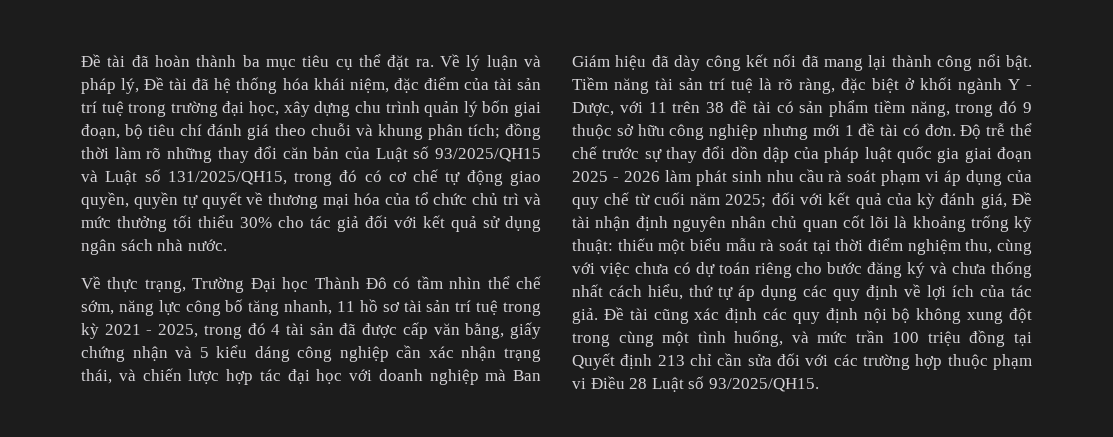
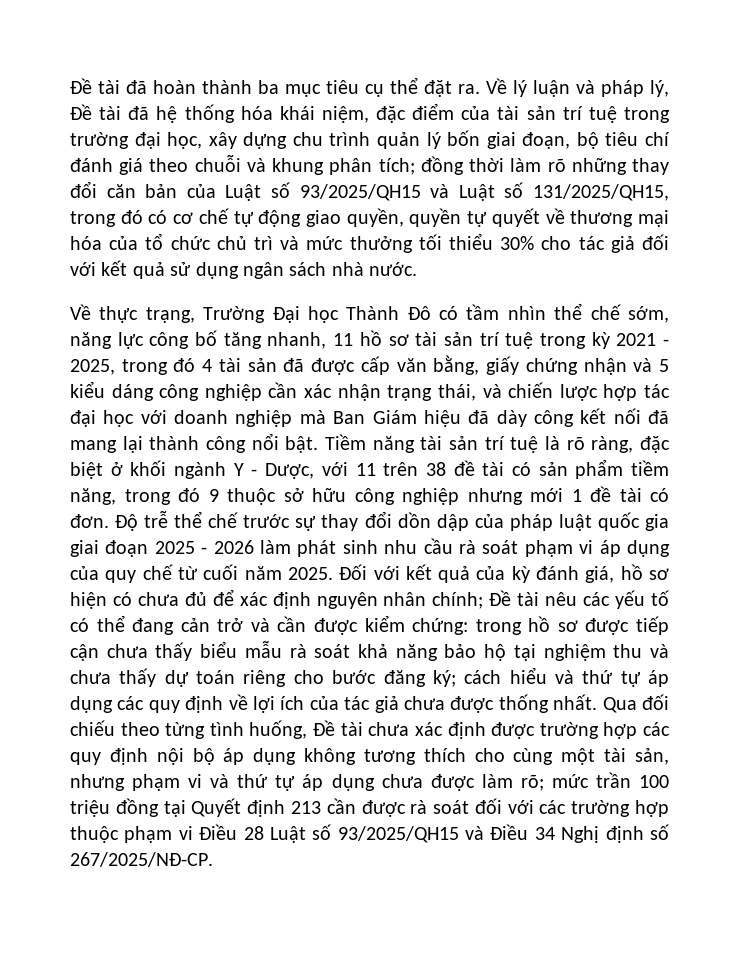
- Độ trễ thể chế trước sự thay đổi dồn dập của pháp luật quốc gia giai đoạn 2025 - 2026 làm phát sinh nhu cầu rà soát phạm vi áp dụng của quy chế từ cuối năm 2025; đối với kết quả của kỳ đánh giá, Đề tài nhận định nguyên nhân chủ quan cốt lõi là khoảng trống kỹ thuật: thiếu một biểu mẫu rà soát tại thời điểm nghiệm thu, cùng với việc chưa có dự toán riêng cho bước đăng ký và chưa thống nhất cách hiểu, thứ tự áp dụng các quy định về lợi ích của tác giả. Đề tài cũng xác định các quy định nội bộ không xung đột trong cùng một tình huống, và mức trần 100 triệu đồng tại Quyết định 213 chỉ cần sửa đối với các trường hợp thuộc phạm vi Điều 28 Luật số 93/2025/QH15.
+ Độ trễ thể chế trước sự thay đổi dồn dập của pháp luật quốc gia giai đoạn 2025 - 2026 làm phát sinh nhu cầu rà soát phạm vi áp dụng của quy chế từ cuối năm 2025. Đối với kết quả của kỳ đánh giá, hồ sơ hiện có chưa đủ để xác định nguyên nhân chính; Đề tài nêu các yếu tố có thể đang cản trở và cần được kiểm chứng: trong hồ sơ được tiếp cận chưa thấy biểu mẫu rà soát khả năng bảo hộ tại nghiệm thu và chưa thấy dự toán riêng cho bước đăng ký; cách hiểu và thứ tự áp dụng các quy định về lợi ích của tác giả chưa được thống nhất. Qua đối chiếu theo từng tình huống, Đề tài chưa xác định được trường hợp các quy định nội bộ áp dụng không tương thích cho cùng một tài sản, nhưng phạm vi và thứ tự áp dụng chưa được làm rõ; mức trần 100 triệu đồng tại Quyết định 213 cần được rà soát đối với các trường hợp thuộc phạm vi Điều 28 Luật số 93/2025/QH15 và Điều 34 Nghị định số 267/2025/NĐ-CP.

